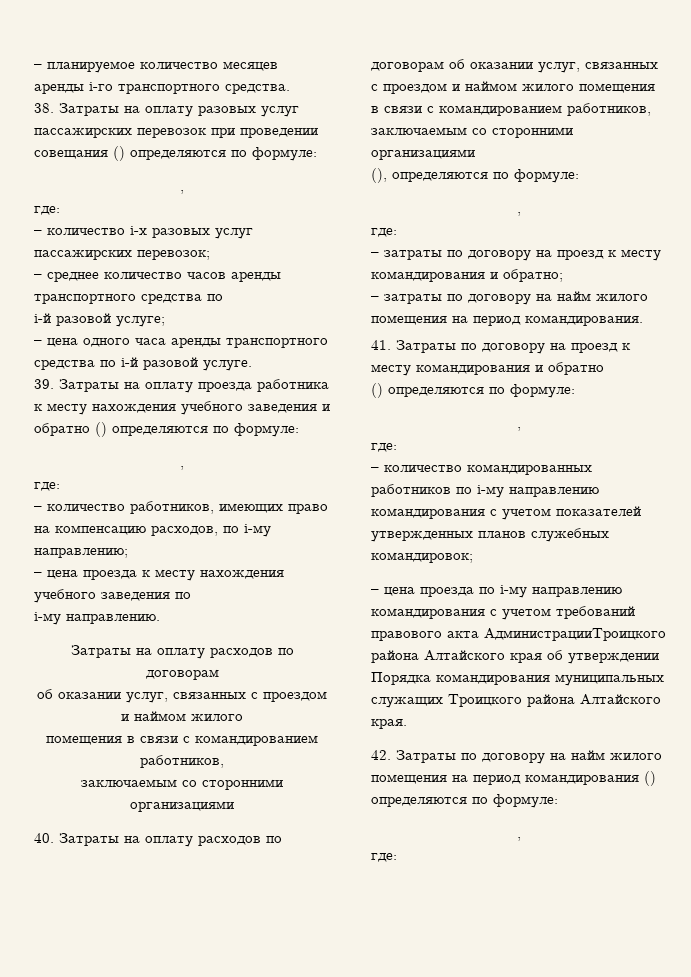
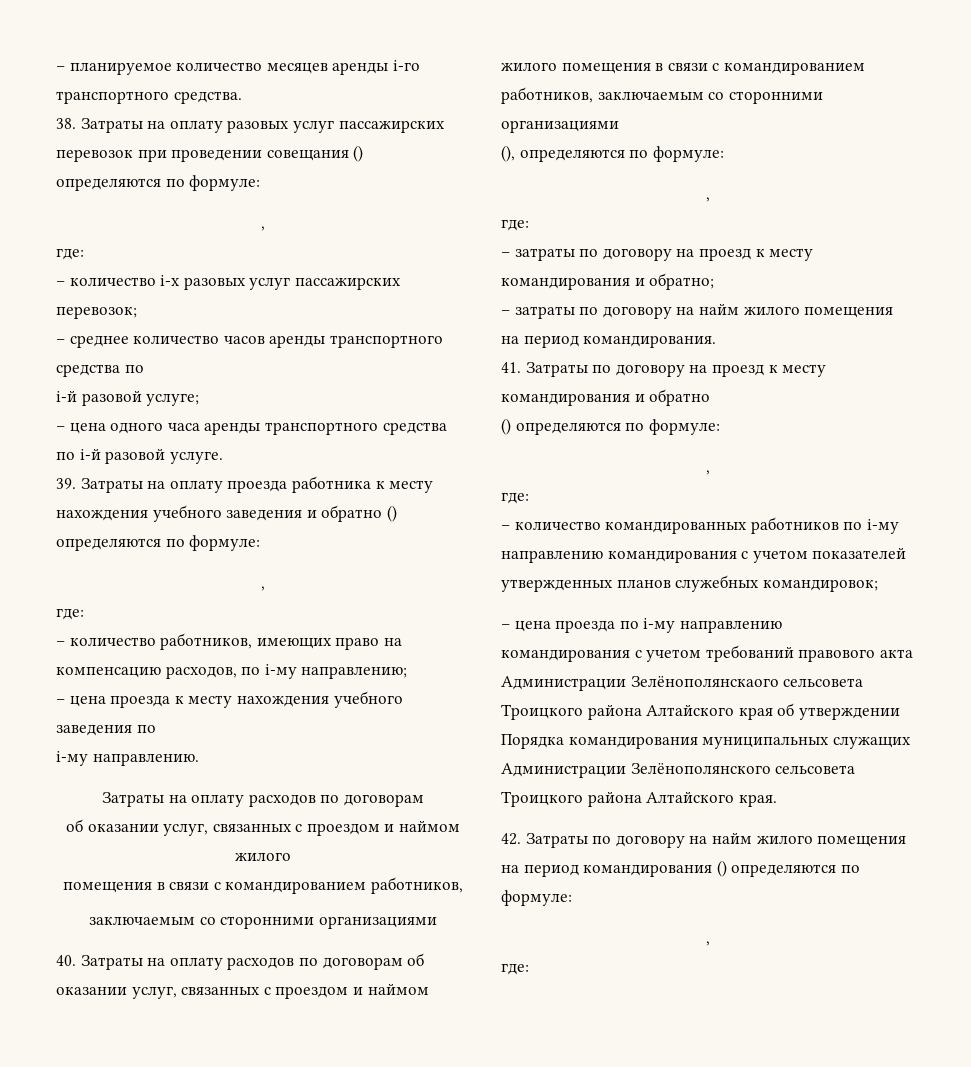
- – цена проезда по i-му направлению командирования с учетом требований правового акта АдминистрацииТроицкого района Алтайского края об утверждении Порядка командирования муниципальных служащих Троицкого района Алтайского края.
+ – цена проезда по i-му направлению командирования с учетом требований правового акта Администрации Зелёнополянскаого сельсовета Троицкого района Алтайского края об утверждении Порядка командирования муниципальных служащих Администрации Зелёнополянского сельсовета Троицкого района Алтайского края.

